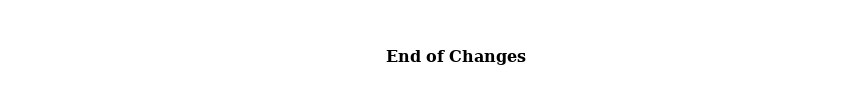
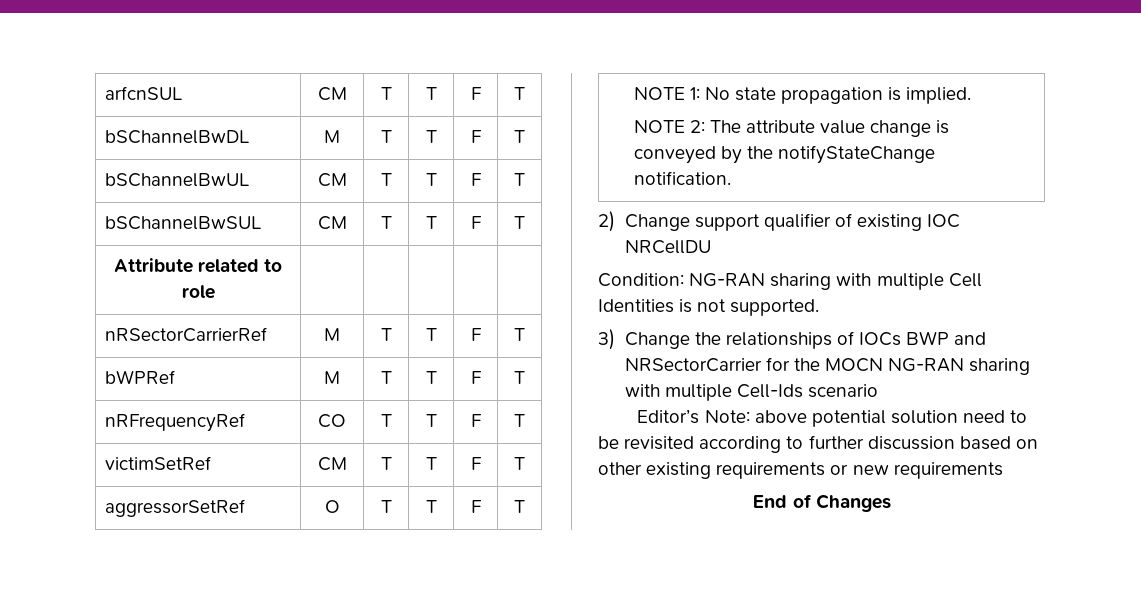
+ arfcnSUL | CM | T | T | F | T
+ bSChannelBwDL | M | T | T | F | T
+ bSChannelBwUL | CM | T | T | F | T
+ bSChannelBwSUL | CM | T | T | F | T
+ Attribute related to role | | | | |
+ nRSectorCarrierRef | M | T | T | F | T
+ bWPRef | M | T | T | F | T
+ nRFrequencyRef | CO | T | T | F | T
+ victimSetRef | CM | T | T | F | T
+ aggressorSetRef | O | T | T | F | T
+ NOTE 1: No state propagation is implied.
+ NOTE 2: The attribute value change is conveyed by the notifyStateChange notification.
+ 2) Change support qualifier of existing IOC NRCellDU
+ Condition: NG-RAN sharing with multiple Cell Identities is not supported.
+ 3) Change the relationships of IOCs BWP and NRSectorCarrier for the MOCN NG-RAN sharing with multiple Cell-Ids scenario
+ Editor’s Note: above potential solution need to be revisited according to further discussion based on other existing requirements or new requirements

